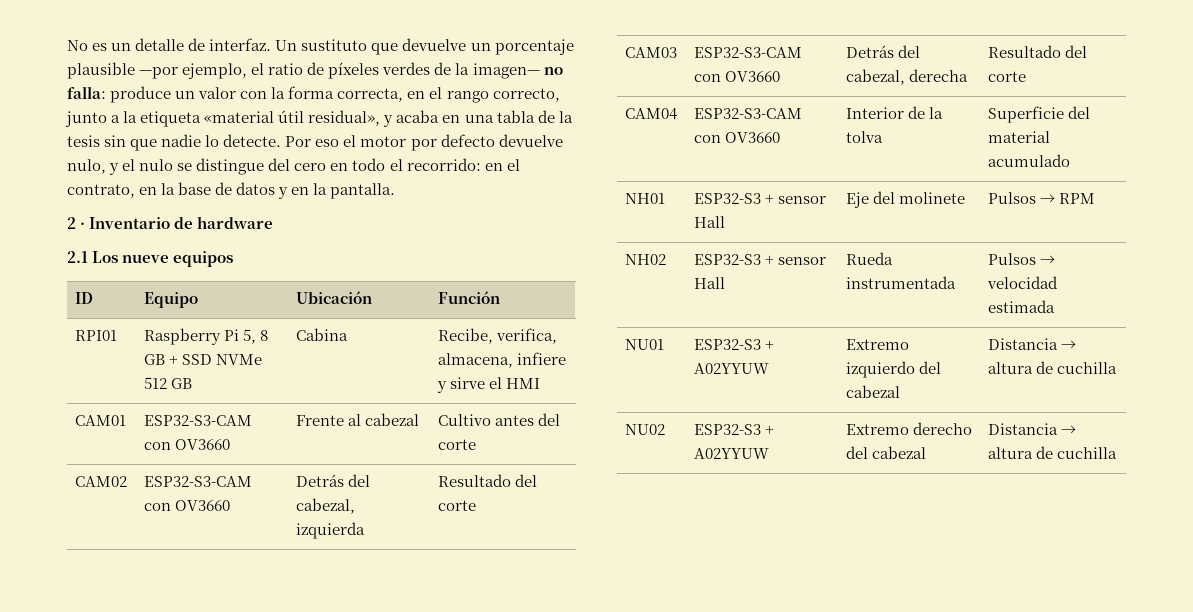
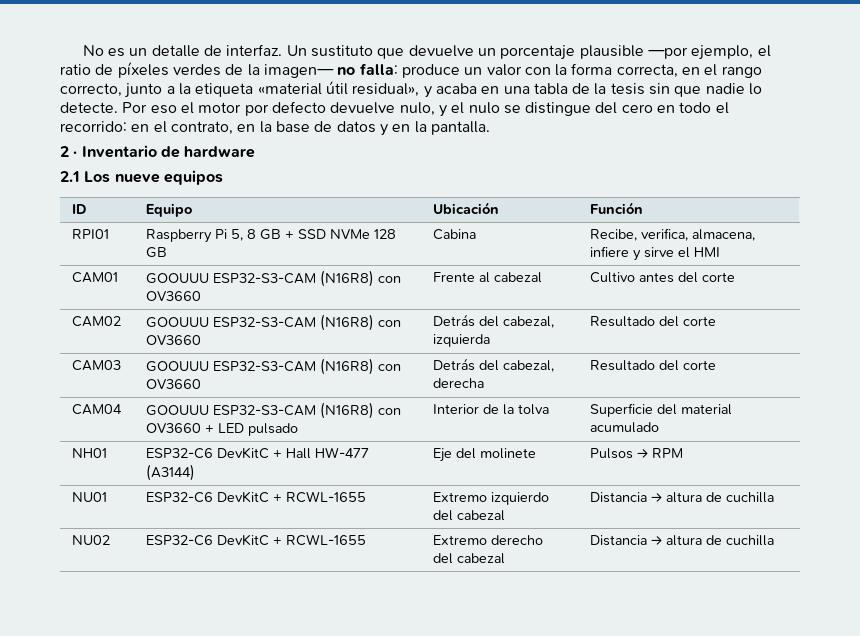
- RPI01 | Raspberry Pi 5, 8 GB + SSD NVMe 512 GB | Cabina | Recibe, verifica, almacena, infiere y sirve el HMI
+ RPI01 | Raspberry Pi 5, 8 GB + SSD NVMe 128 GB | Cabina | Recibe, verifica, almacena, infiere y sirve el HMI
- CAM01 | ESP32-S3-CAM con OV3660 | Frente al cabezal | Cultivo antes del corte
+ CAM01 | GOOUUU ESP32-S3-CAM (N16R8) con OV3660 | Frente al cabezal | Cultivo antes del corte
- CAM02 | ESP32-S3-CAM con OV3660 | Detrás del cabezal, izquierda | Resultado del corte
+ CAM02 | GOOUUU ESP32-S3-CAM (N16R8) con OV3660 | Detrás del cabezal, izquierda | Resultado del corte
- CAM03 | ESP32-S3-CAM con OV3660 | Detrás del cabezal, derecha | Resultado del corte
+ CAM03 | GOOUUU ESP32-S3-CAM (N16R8) con OV3660 | Detrás del cabezal, derecha | Resultado del corte
- CAM04 | ESP32-S3-CAM con OV3660 | Interior de la tolva | Superficie del material acumulado
+ CAM04 | GOOUUU ESP32-S3-CAM (N16R8) con OV3660 + LED pulsado | Interior de la tolva | Superficie del material acumulado
- NH01 | ESP32-S3 + sensor Hall | Eje del molinete | Pulsos → RPM
+ NH01 | ESP32-C6 DevKitC + Hall HW-477 (A3144) | Eje del molinete | Pulsos → RPM
- NH02 | ESP32-S3 + sensor Hall | Rueda instrumentada | Pulsos → velocidad estimada
- NU01 | ESP32-S3 + A02YYUW | Extremo izquierdo del cabezal | Distancia → altura de cuchilla
+ NU01 | ESP32-C6 DevKitC + RCWL-1655 | Extremo izquierdo del cabezal | Distancia → altura de cuchilla
- NU02 | ESP32-S3 + A02YYUW | Extremo derecho del cabezal | Distancia → altura de cuchilla
+ NU02 | ESP32-C6 DevKitC + RCWL-1655 | Extremo derecho del cabezal | Distancia → altura de cuchilla

